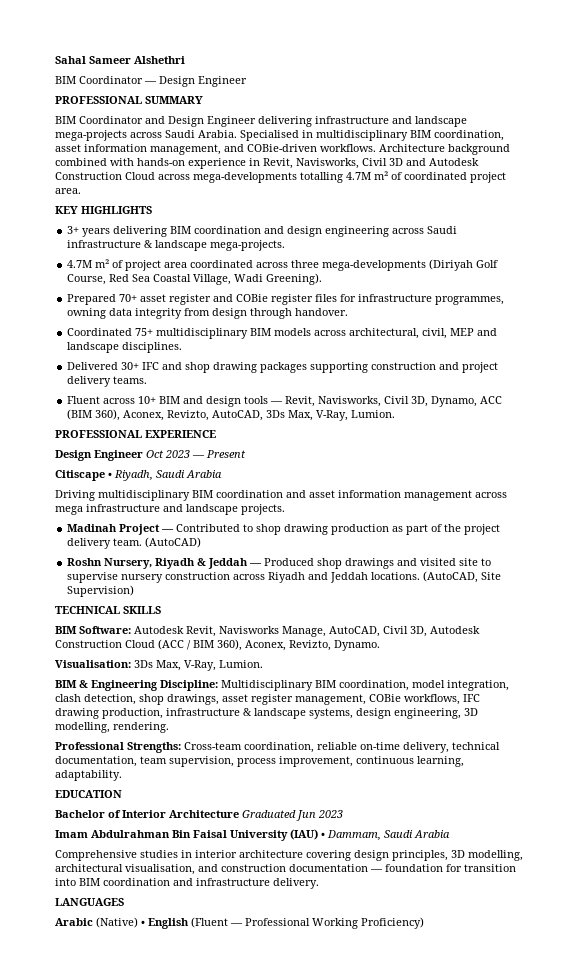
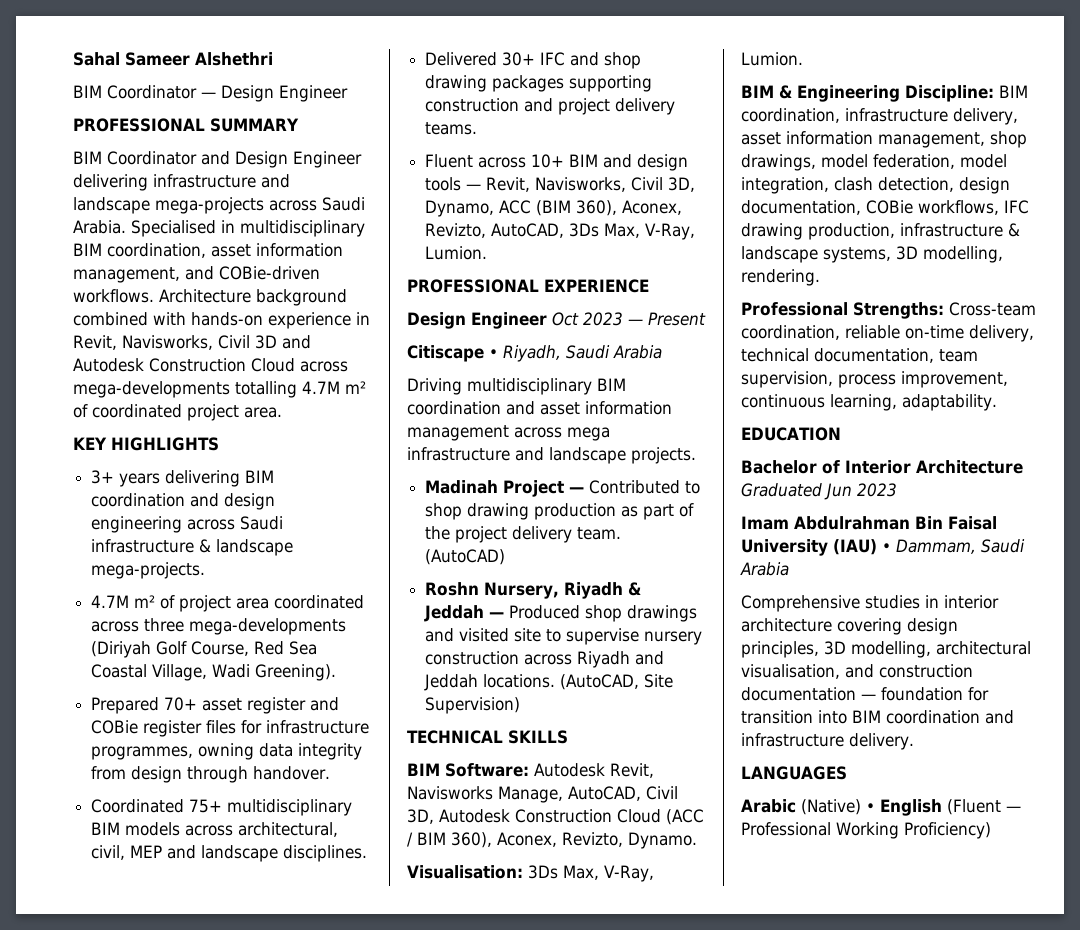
- BIM & Engineering Discipline: Multidisciplinary BIM coordination, model integration, clash detection, shop drawings, asset register management, COBie workflows, IFC drawing production, infrastructure & landscape systems, design engineering, 3D modelling, rendering.
+ BIM & Engineering Discipline: BIM coordination, infrastructure delivery, asset information management, shop drawings, model federation, model integration, clash detection, design documentation, COBie workflows, IFC drawing production, infrastructure & landscape systems, 3D modelling, rendering.

